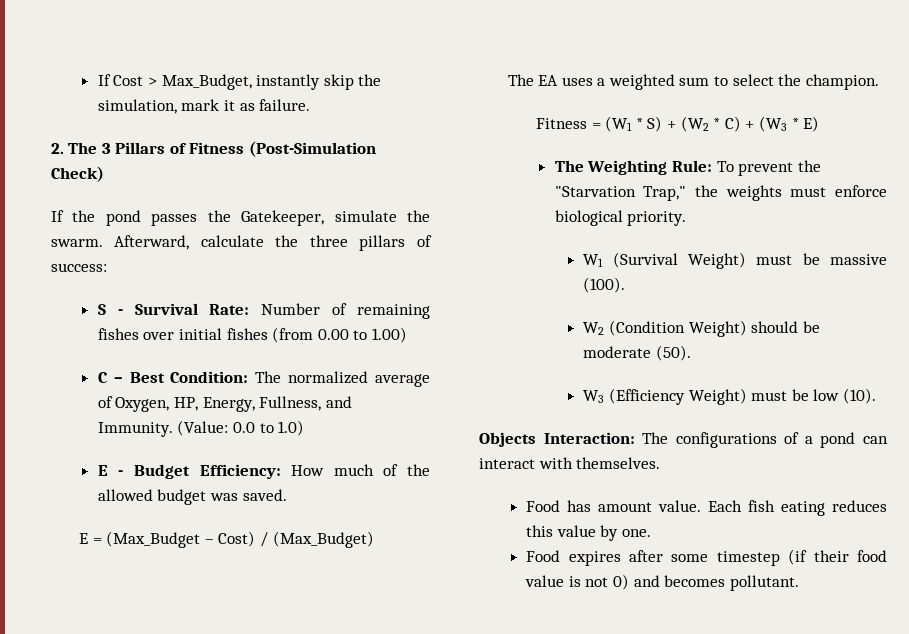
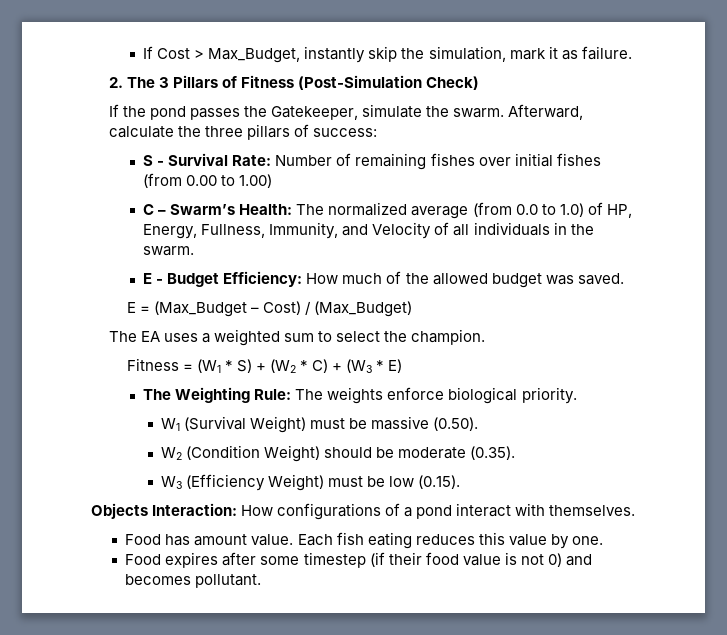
- C – Best Condition: The normalized average of Oxygen, HP, Energy, Fullness, and Immunity. (Value: 0.0 to 1.0)
+ C – Swarm’s Health: The normalized average (from 0.0 to 1.0) of HP, Energy, Fullness, Immunity, and Velocity of all individuals in the swarm.
- The Weighting Rule: To prevent the "Starvation Trap," the weights must enforce biological priority.
+ The Weighting Rule: The weights enforce biological priority.
- W1 (Survival Weight) must be massive (100).
+ W1 (Survival Weight) must be massive (0.50).
- W2 (Condition Weight) should be moderate (50).
+ W2 (Condition Weight) should be moderate (0.35).
- W3 (Efficiency Weight) must be low (10).
+ W3 (Efficiency Weight) must be low (0.15).
- Objects Interaction: The configurations of a pond can interact with themselves.
+ Objects Interaction: How configurations of a pond interact with themselves.

